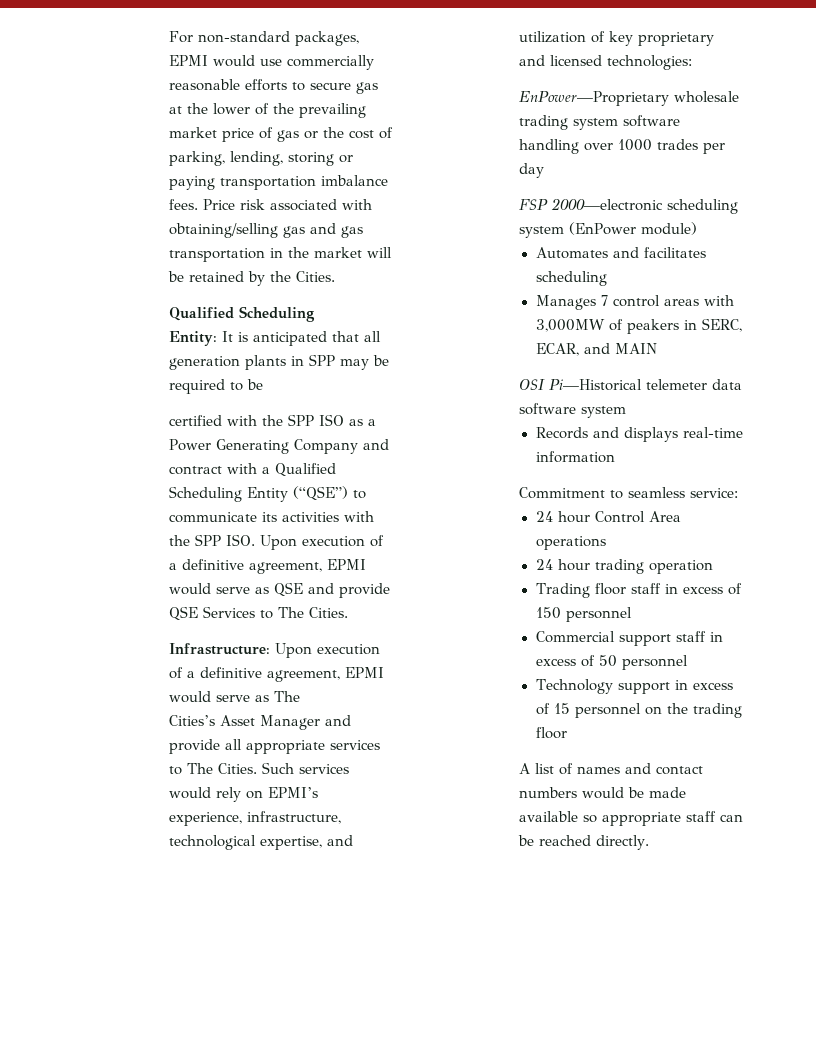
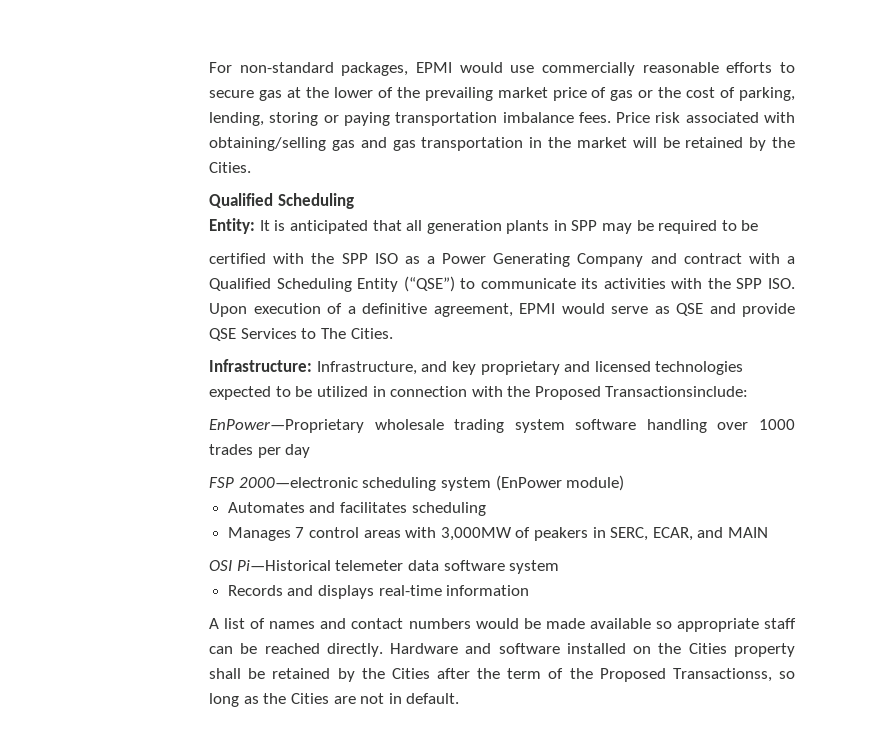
- Infrastructure: Upon execution of a definitive agreement, EPMI would serve as The
- Cities’s Asset Manager and provide all appropriate services to The Cities. Such services would rely on EPMI’s experience, infrastructure, technological expertise, and utilization of key proprietary and licensed technologies:
+ Infrastructure: Infrastructure, and key proprietary and licensed technologies expected to be utilized in connection with the Proposed Transactionsinclude:
- Commitment to seamless service:
- 24 hour Control Area operations
- 24 hour trading operation
- Trading floor staff in excess of 150 personnel
- Commercial support staff in excess of 50 personnel
- Technology support in excess of 15 personnel on the trading floor
+ Hardware and software installed on the Cities property shall be retained by the Cities after the term of the Proposed Transactionss, so long as the Cities are not in default.

